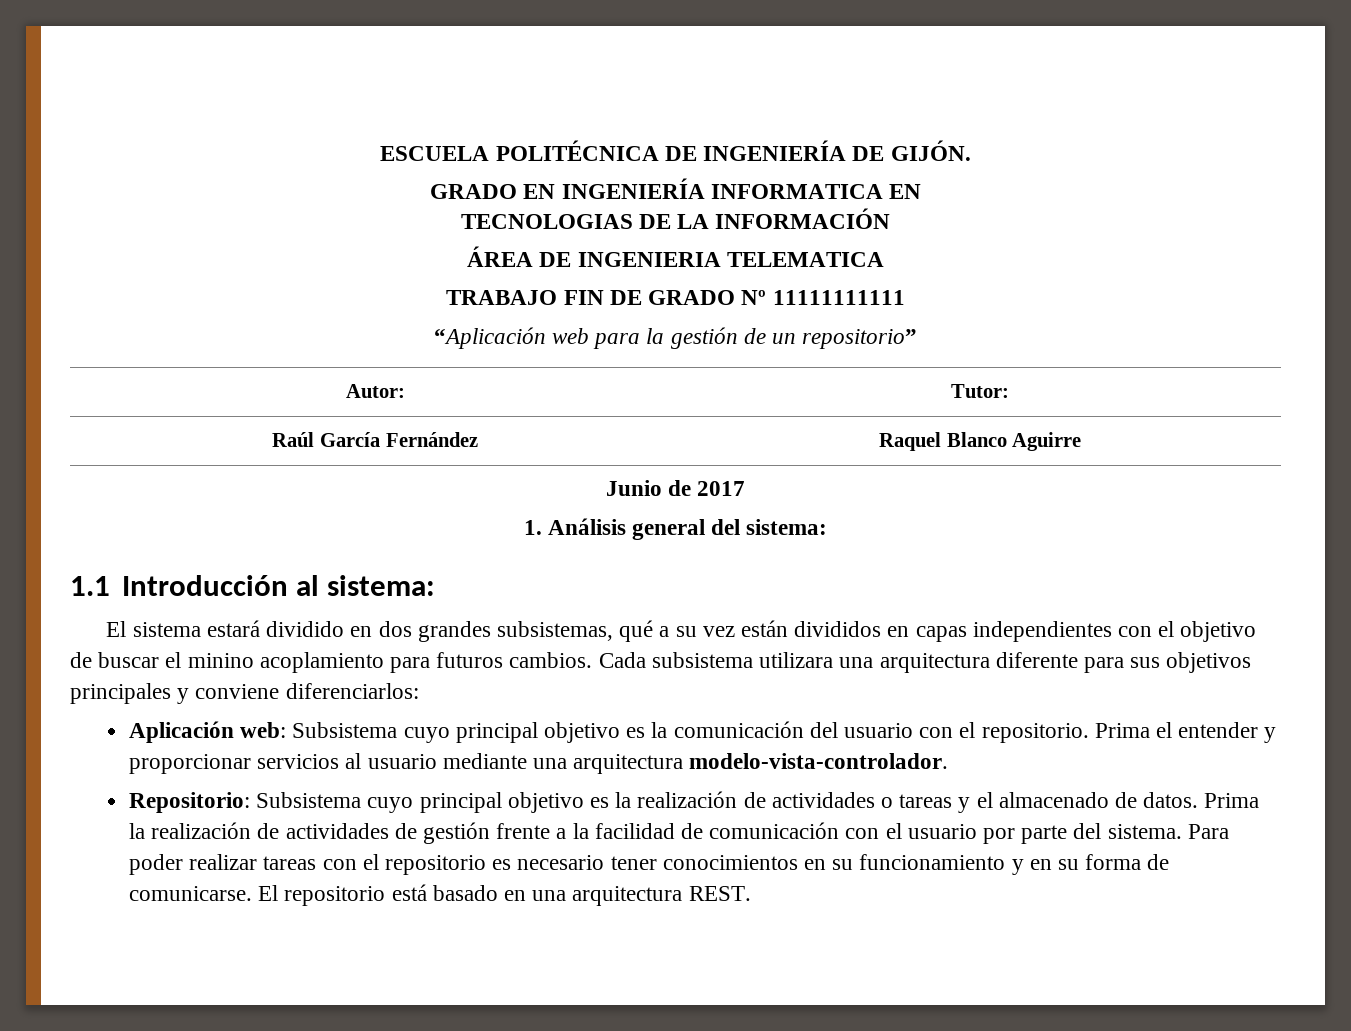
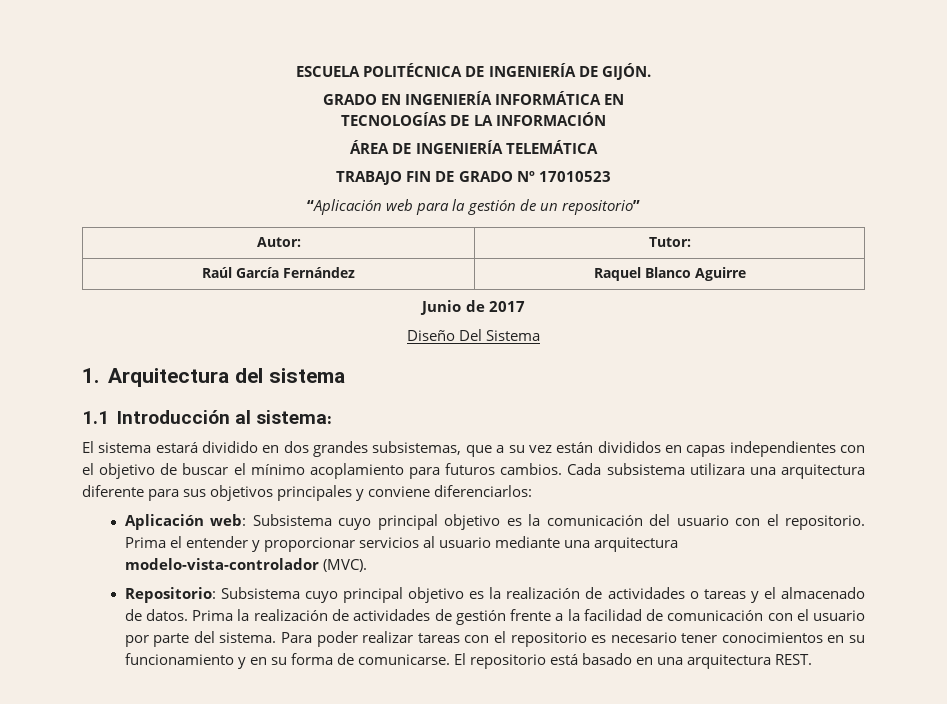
- GRADO EN INGENIERÍA INFORMATICA EN
+ GRADO EN INGENIERÍA INFORMÁTICA EN
- TECNOLOGIAS DE LA INFORMACIÓN
+ TECNOLOGÍAS DE LA INFORMACIÓN
- ÁREA DE INGENIERIA TELEMATICA
+ ÁREA DE INGENIERÍA TELEMÁTICA
- TRABAJO FIN DE GRADO Nº 11111111111
+ TRABAJO FIN DE GRADO Nº 17010523
- 1. Análisis general del sistema:
+ Diseño Del Sistema
+ 1. Arquitectura del sistema
- El sistema estará dividido en dos grandes subsistemas, qué a su vez están divididos en capas independientes con el objetivo de buscar el minino acoplamiento para futuros cambios.
+ El sistema estará dividido en dos grandes subsistemas, que a su vez están divididos en capas independientes con el objetivo de buscar el mínimo acoplamiento para futuros cambios.
- Prima el entender y proporcionar servicios al usuario mediante una arquitectura modelo-vista-controlador.
+ Prima el entender y proporcionar servicios al usuario mediante una arquitectura modelo-vista-controlador (MVC).

